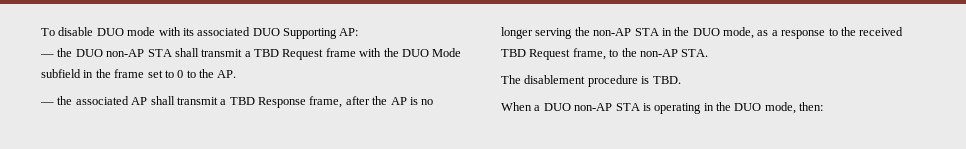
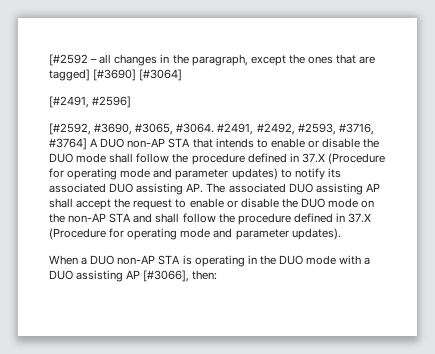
- To disable DUO mode with its associated DUO Supporting AP:
- — the DUO non-AP STA shall transmit a TBD Request frame with the DUO Mode subfield in the frame set to 0 to the AP.
- — the associated AP shall transmit a TBD Response frame, after the AP is no longer serving the non-AP STA in the DUO mode, as a response to the received TBD Request frame, to the non-AP STA.
- The disablement procedure is TBD.
+ [#2592 – all changes in the paragraph, except the ones that are tagged] [#3690] [#3064]
+ [#2491, #2596]
+ [#2592, #3690, #3065, #3064. #2491, #2492, #2593, #3716, #3764] A DUO non-AP STA that intends to enable or disable the DUO mode shall follow the procedure defined in 37.X (Procedure for operating mode and parameter updates) to notify its associated DUO assisting AP. The associated DUO assisting AP shall accept the request to enable or disable the DUO mode on the non-AP STA and shall follow the procedure defined in 37.X (Procedure for operating mode and parameter updates).
- When a DUO non-AP STA is operating in the DUO mode, then:
+ When a DUO non-AP STA is operating in the DUO mode with a DUO assisting AP [#3066], then:

